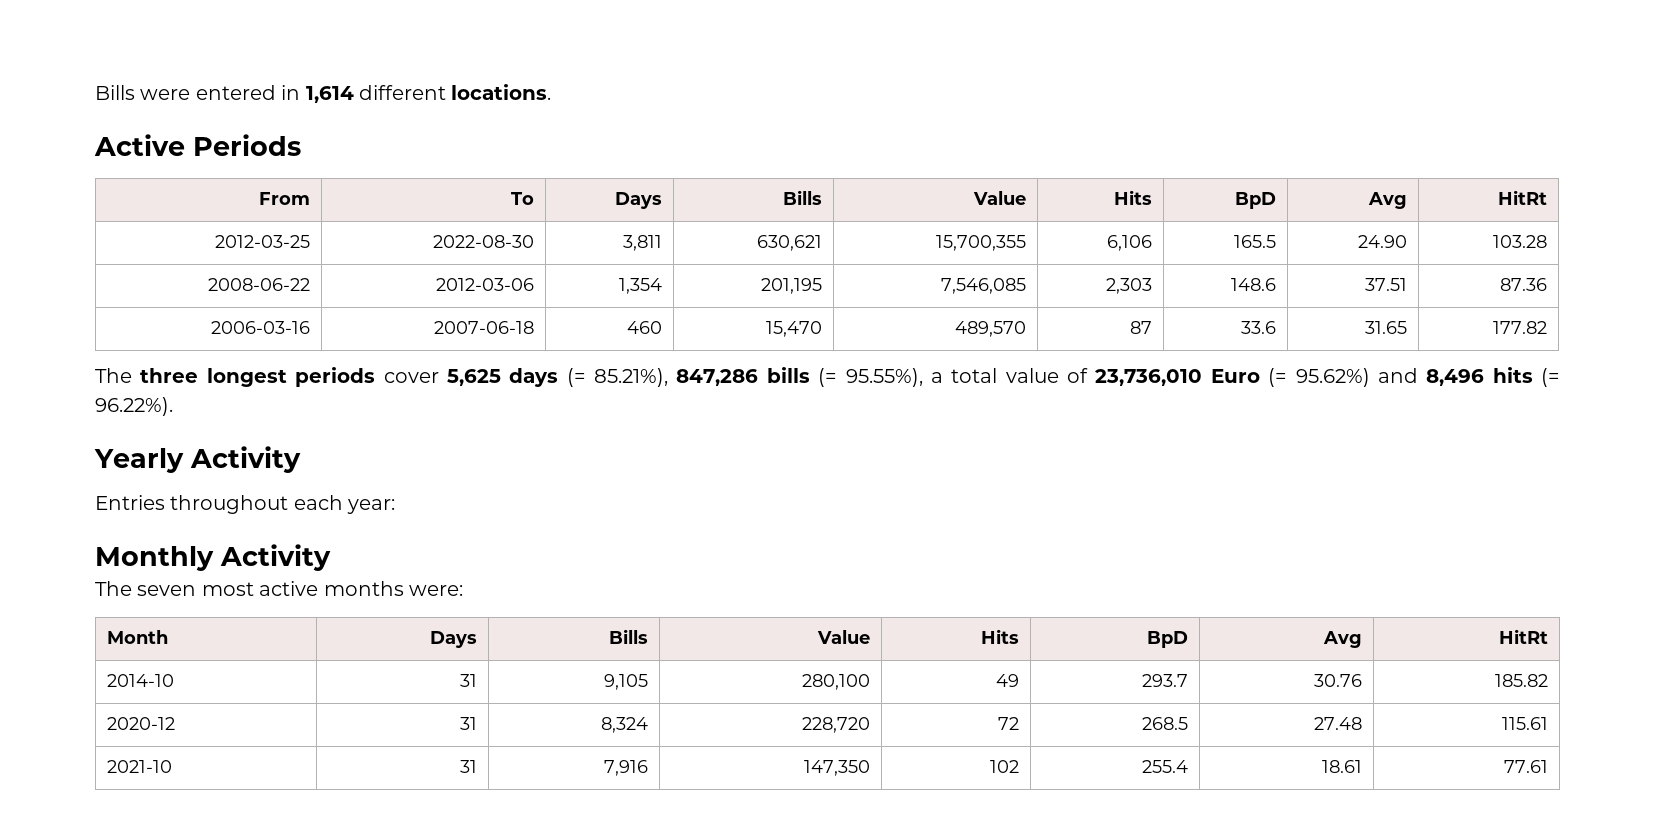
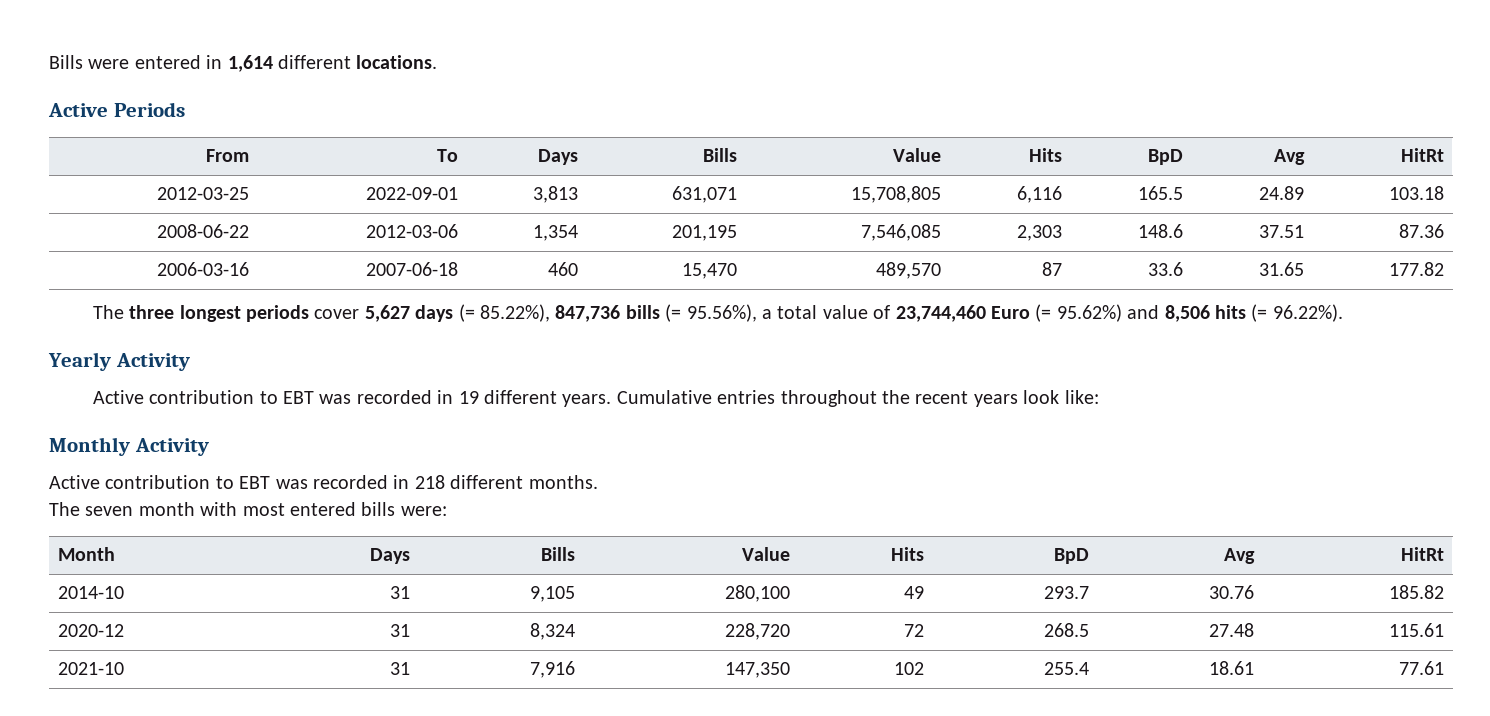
- 2012-03-25 | 2022-08-30 | 3,811 | 630,621 | 15,700,355 | 6,106 | 165.5 | 24.90 | 103.28
+ 2012-03-25 | 2022-09-01 | 3,813 | 631,071 | 15,708,805 | 6,116 | 165.5 | 24.89 | 103.18
- The three longest periods cover 5,625 days (= 85.21%), 847,286 bills (= 95.55%), a total value of 23,736,010 Euro (= 95.62%) and 8,496 hits (= 96.22%).
+ The three longest periods cover 5,627 days (= 85.22%), 847,736 bills (= 95.56%), a total value of 23,744,460 Euro (= 95.62%) and 8,506 hits (= 96.22%).
- Entries throughout each year:
+ Active contribution to EBT was recorded in 19 different years. Cumulative entries throughout the recent years look like:
  Monthly Activity
- The seven most active months were:
+ Active contribution to EBT was recorded in 218 different months.
+ The seven month with most entered bills were:

